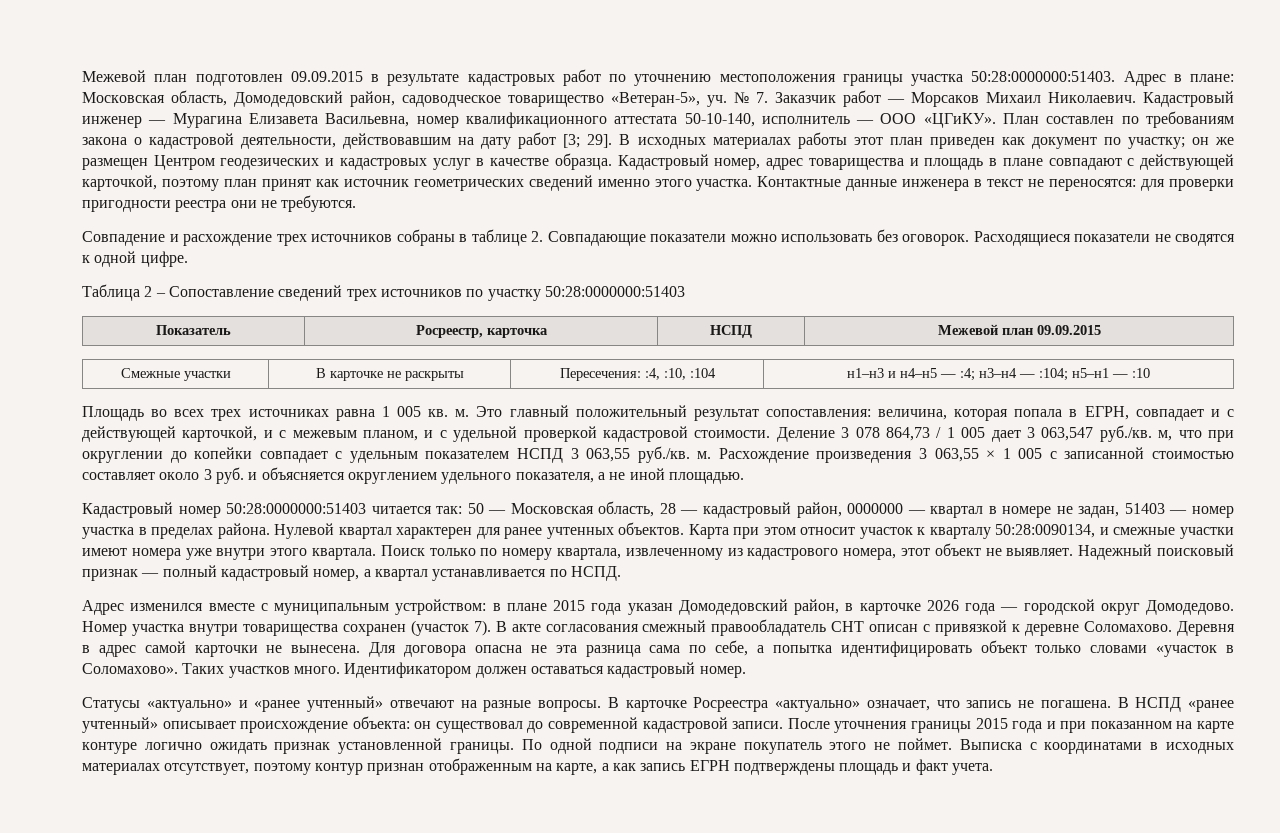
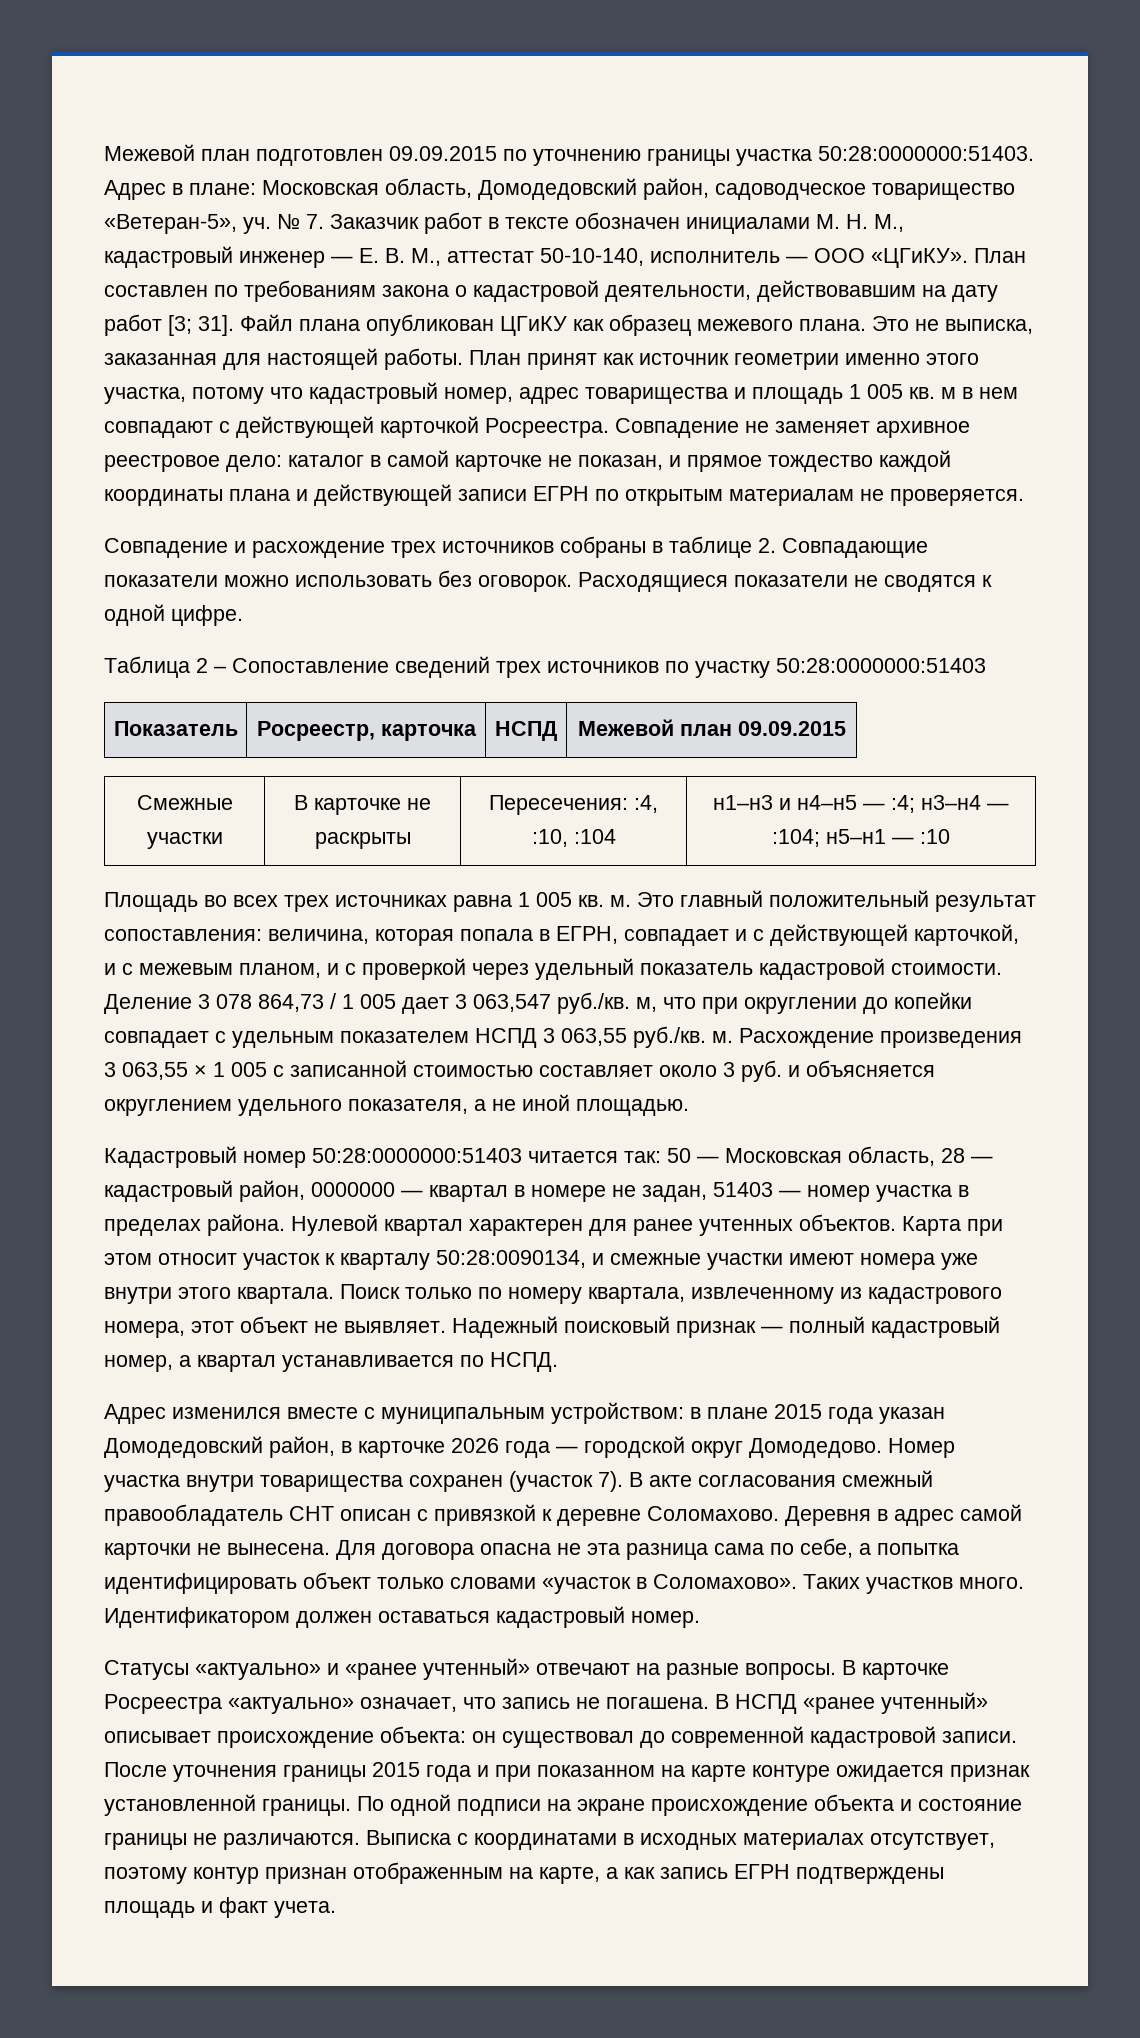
- Межевой план подготовлен 09.09.2015 в результате кадастровых работ по уточнению местоположения границы участка 50:28:0000000:51403.
+ Межевой план подготовлен 09.09.2015 по уточнению границы участка 50:28:0000000:51403.
- № 7. Заказчик работ — Морсаков Михаил Николаевич. Кадастровый инженер — Мурагина Елизавета Васильевна, номер квалификационного аттестата 50-10-140, исполнитель — ООО «ЦГиКУ».
+ № 7. Заказчик работ в тексте обозначен инициалами М. Н. М., кадастровый инженер — Е. В. М., аттестат 50-10-140, исполнитель — ООО «ЦГиКУ».
- План составлен по требованиям закона о кадастровой деятельности, действовавшим на дату работ [3; 29]. В исходных материалах работы этот план приведен как документ по участку; он же размещен Центром геодезических и кадастровых услуг в качестве образца. Кадастровый номер, адрес товарищества и площадь в плане совпадают с действующей карточкой, поэтому план принят как источник геометрических сведений именно этого участка. Контактные данные инженера в текст не переносятся: для проверки пригодности реестра они не требуются.
+ План составлен по требованиям закона о кадастровой деятельности, действовавшим на дату работ [3; 31]. Файл плана опубликован ЦГиКУ как образец межевого плана. Это не выписка, заказанная для настоящей работы. План принят как источник геометрии именно этого участка, потому что кадастровый номер, адрес товарищества и площадь 1 005 кв. м в нем совпадают с действующей карточкой Росреестра. Совпадение не заменяет архивное реестровое дело: каталог в самой карточке не показан, и прямое тождество каждой координаты плана и действующей записи ЕГРН по открытым материалам не проверяется.
- Это главный положительный результат сопоставления: величина, которая попала в ЕГРН, совпадает и с действующей карточкой, и с межевым планом, и с удельной проверкой кадастровой стоимости.
+ Это главный положительный результат сопоставления: величина, которая попала в ЕГРН, совпадает и с действующей карточкой, и с межевым планом, и с проверкой через удельный показатель кадастровой стоимости.
- После уточнения границы 2015 года и при показанном на карте контуре логично ожидать признак установленной границы.
+ После уточнения границы 2015 года и при показанном на карте контуре ожидается признак установленной границы.
- По одной подписи на экране покупатель этого не поймет.
+ По одной подписи на экране происхождение объекта и состояние границы не различаются.

